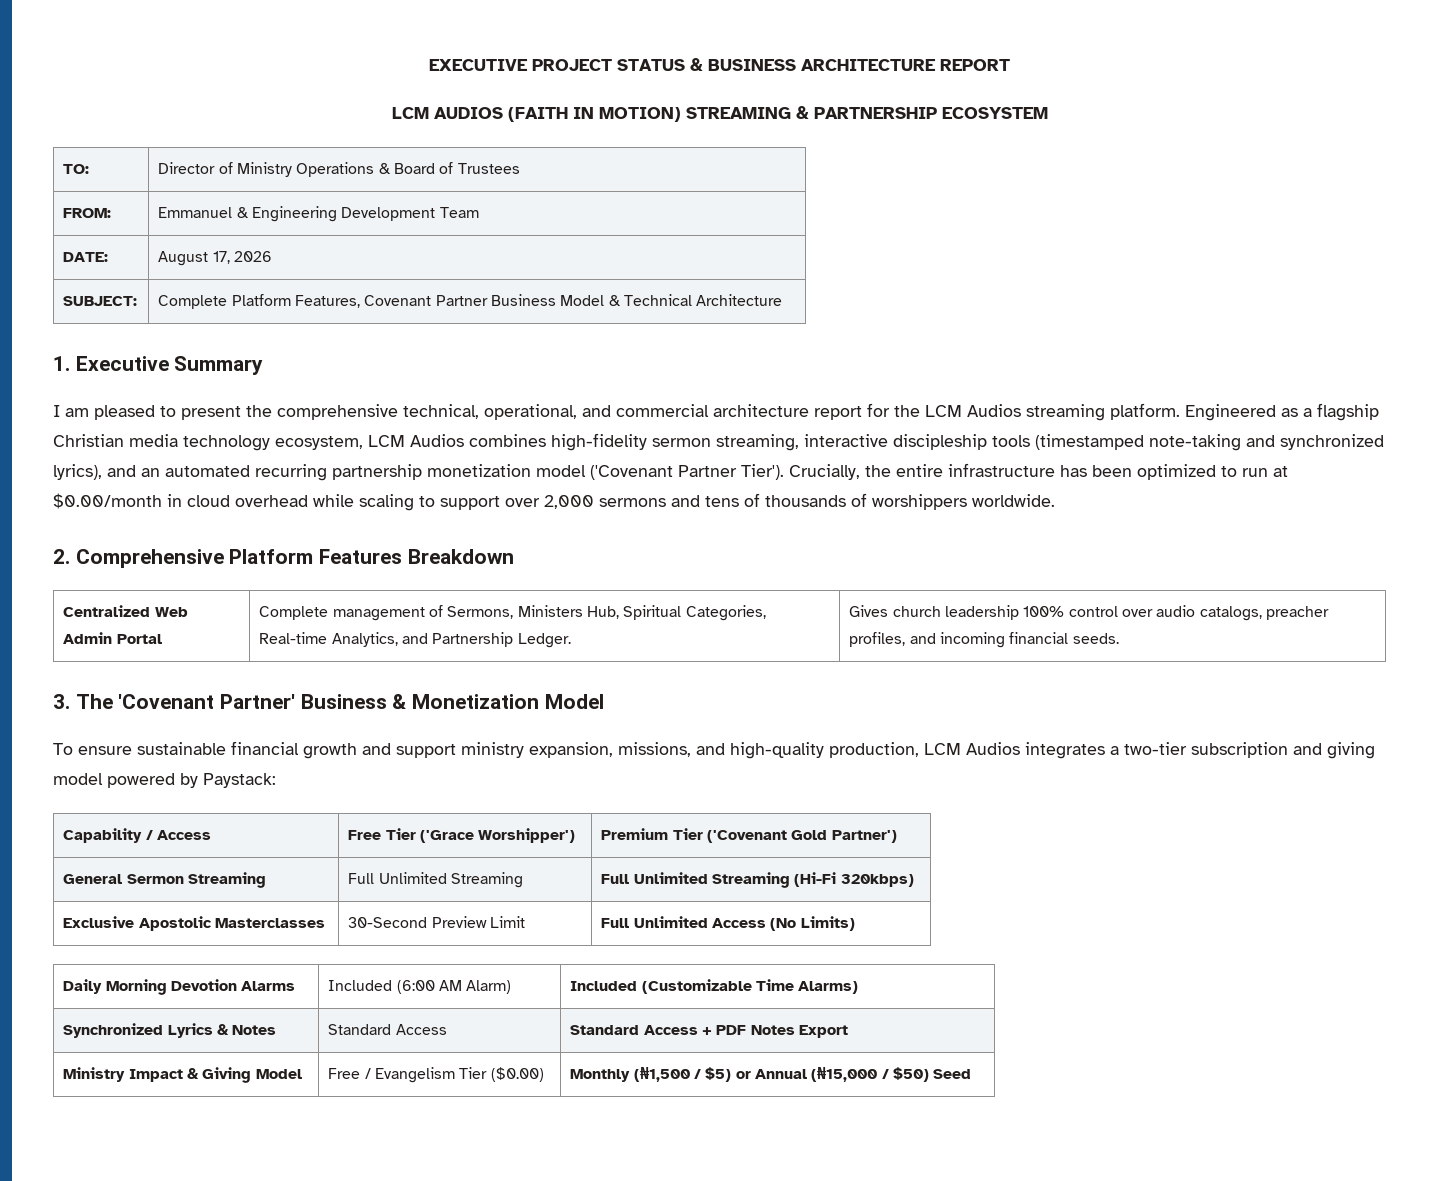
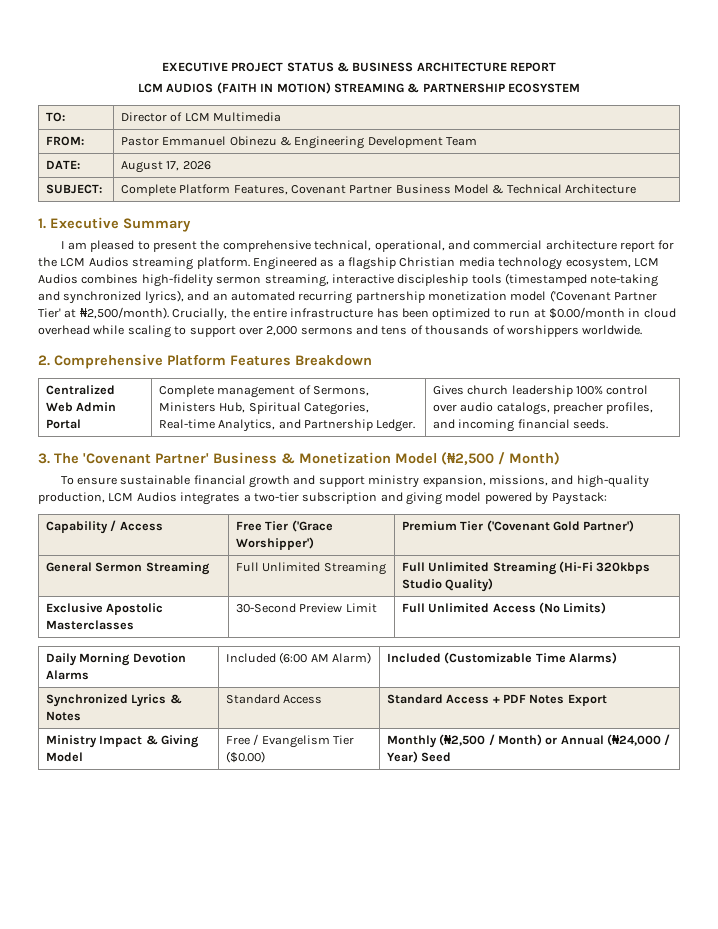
- TO: | Director of Ministry Operations & Board of Trustees
- FROM: | Emmanuel & Engineering Development Team
+ TO: | Director of LCM Multimedia
+ FROM: | Pastor Emmanuel Obinezu & Engineering Development Team
- Engineered as a flagship Christian media technology ecosystem, LCM Audios combines high-fidelity sermon streaming, interactive discipleship tools (timestamped note-taking and synchronized lyrics), and an automated recurring partnership monetization model ('Covenant Partner Tier').
+ Engineered as a flagship Christian media technology ecosystem, LCM Audios combines high-fidelity sermon streaming, interactive discipleship tools (timestamped note-taking and synchronized lyrics), and an automated recurring partnership monetization model ('Covenant Partner Tier' at ₦2,500/month).
- 3. The 'Covenant Partner' Business & Monetization Model
+ 3. The 'Covenant Partner' Business & Monetization Model (₦2,500 / Month)
- General Sermon Streaming | Full Unlimited Streaming | Full Unlimited Streaming (Hi-Fi 320kbps)
+ General Sermon Streaming | Full Unlimited Streaming | Full Unlimited Streaming (Hi-Fi 320kbps Studio Quality)
- Ministry Impact & Giving Model | Free / Evangelism Tier ($0.00) | Monthly (₦1,500 / $5) or Annual (₦15,000 / $50) Seed
+ Ministry Impact & Giving Model | Free / Evangelism Tier ($0.00) | Monthly (₦2,500 / Month) or Annual (₦24,000 / Year) Seed

